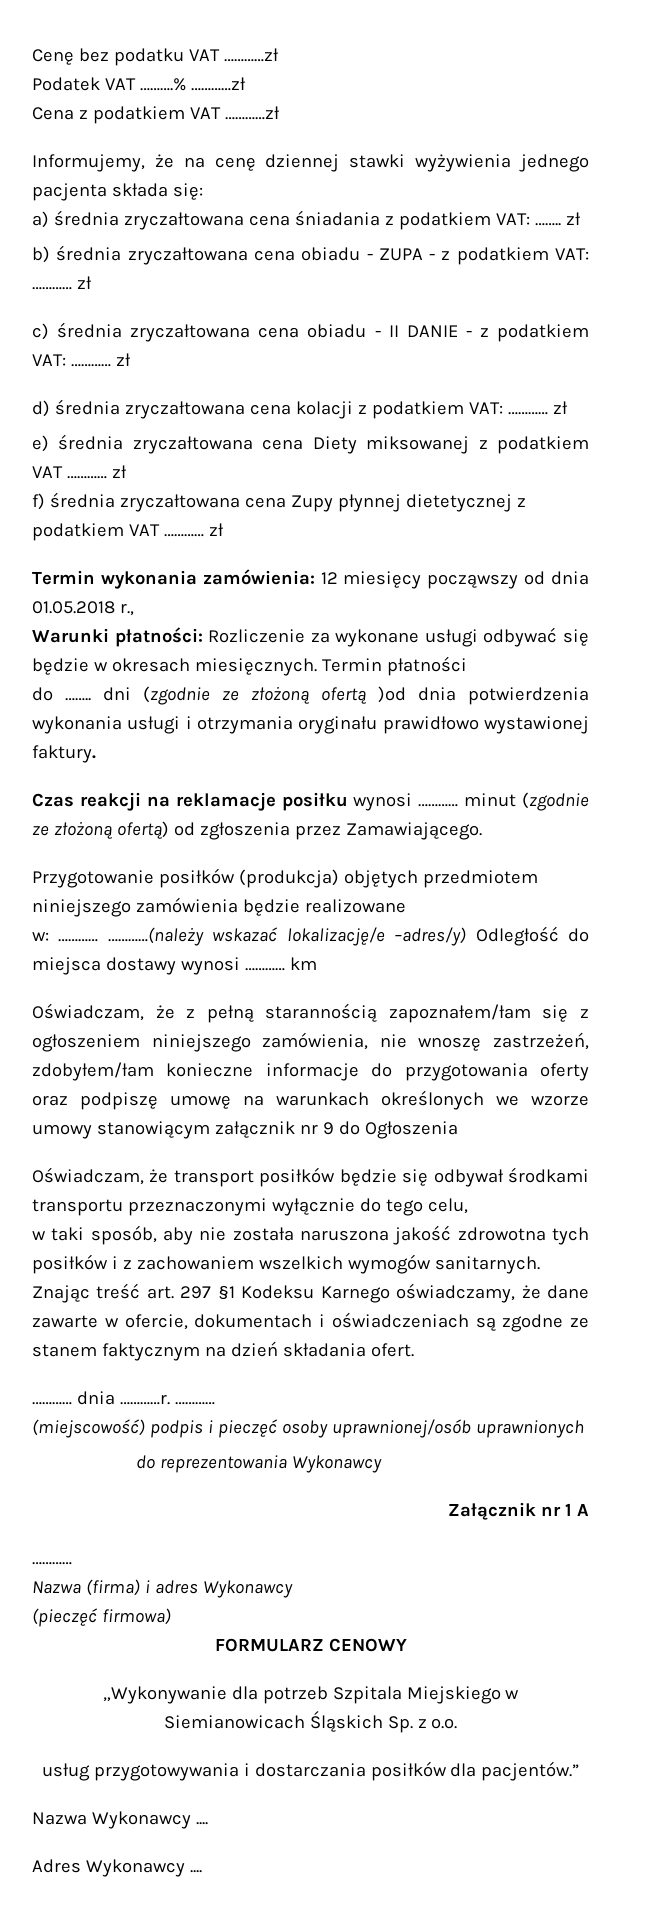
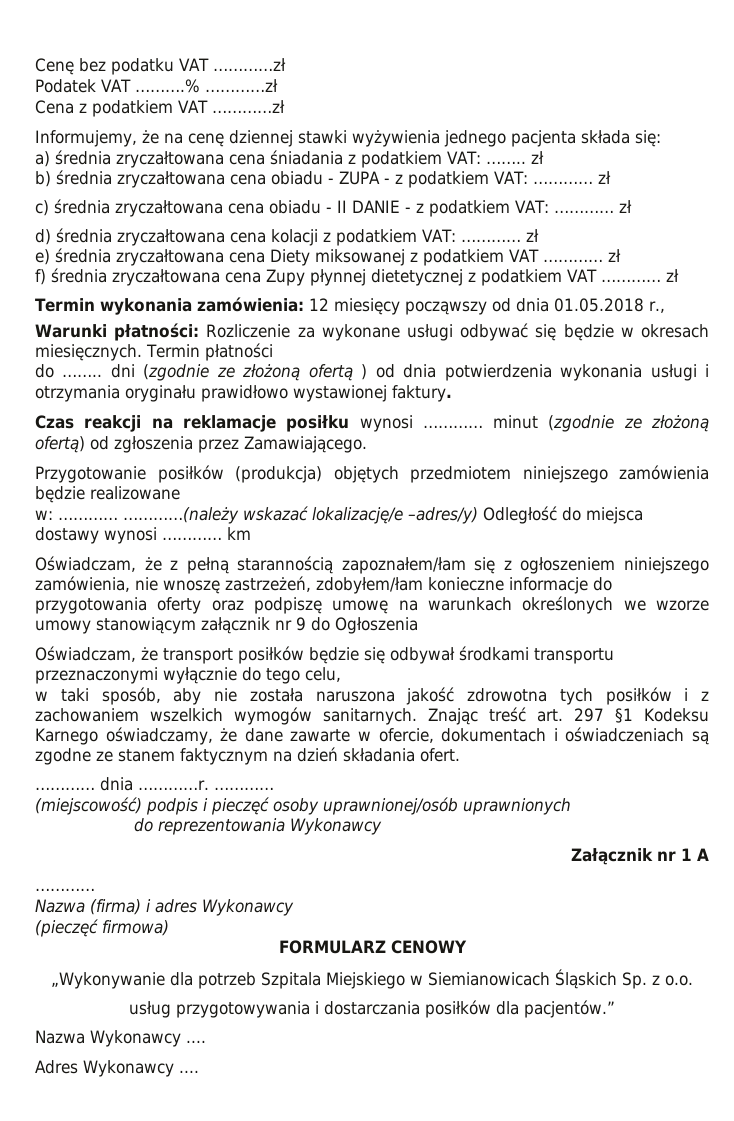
- do …….. dni (zgodnie ze złożoną ofertą )od dnia potwierdzenia wykonania usługi i otrzymania oryginału prawidłowo wystawionej faktury.
+ do …….. dni (zgodnie ze złożoną ofertą ) od dnia potwierdzenia wykonania usługi i otrzymania oryginału prawidłowo wystawionej faktury.

